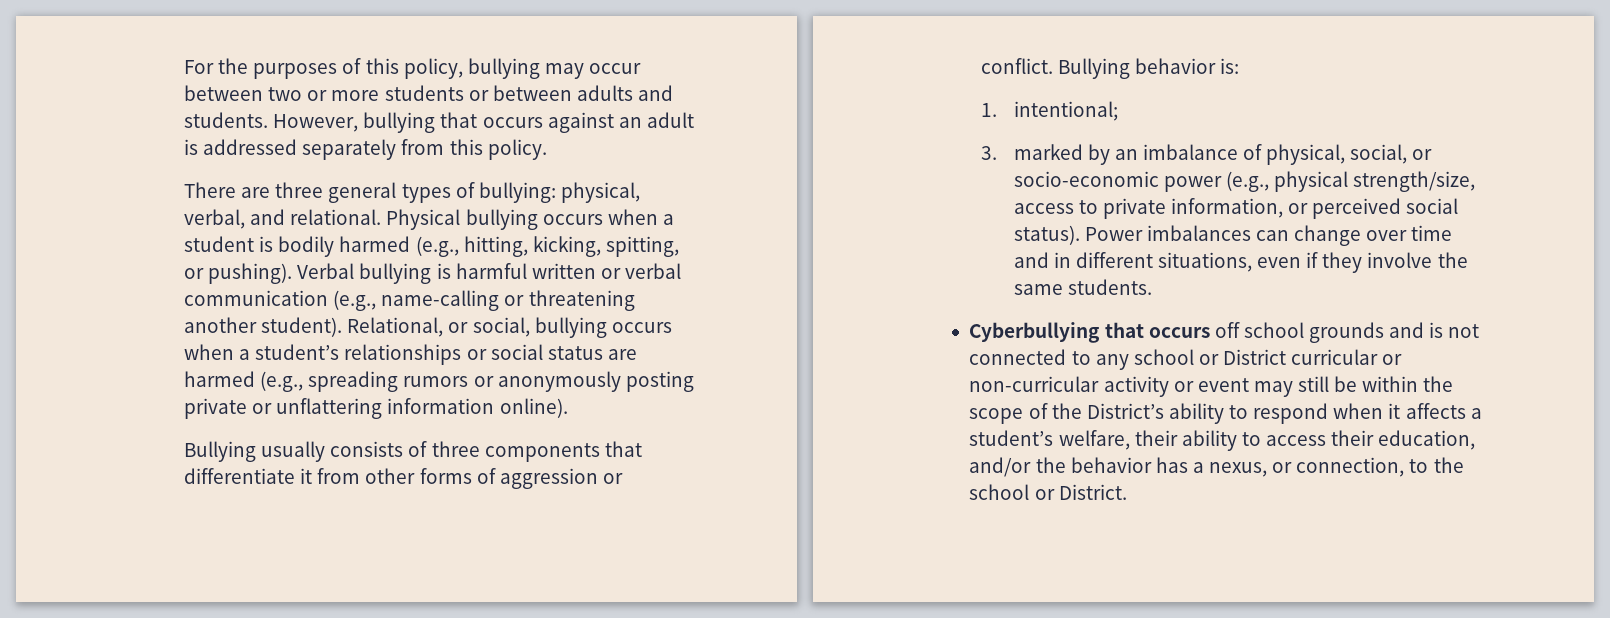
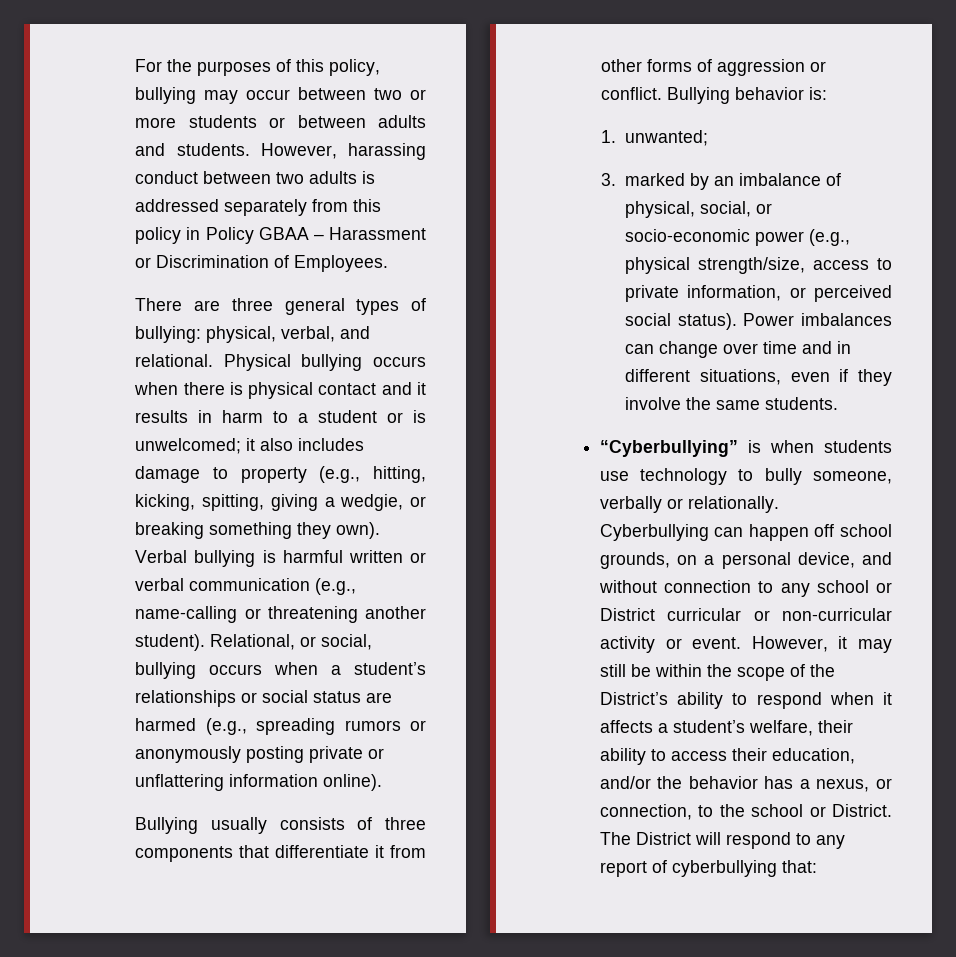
- However, bullying that occurs against an adult is addressed separately from this policy.
+ However, harassing conduct between two adults is addressed separately from this policy in Policy GBAA – Harassment or Discrimination of Employees.
- Physical bullying occurs when a student is bodily harmed (e.g., hitting, kicking, spitting, or pushing).
+ Physical bullying occurs when there is physical contact and it results in harm to a student or is unwelcomed; it also includes damage to property (e.g., hitting, kicking, spitting, giving a wedgie, or breaking something they own).
- 1. intentional;
+ 1. unwanted;
- Cyberbullying that occurs off school grounds and is not connected to any school or District curricular or non-curricular activity or event may still be within the scope of the District’s ability to respond when it affects a student’s welfare, their ability to access their education, and/or the behavior has a nexus, or connection, to the school or District.
+ “Cyberbullying” is when students use technology to bully someone, verbally or relationally. Cyberbullying can happen off school grounds, on a personal device, and without connection to any school or District curricular or non-curricular activity or event. However, it may still be within the scope of the District’s ability to respond when it affects a student’s welfare, their ability to access their education, and/or the behavior has a nexus, or connection, to the school or District.
+ The District will respond to any report of cyberbullying that:

